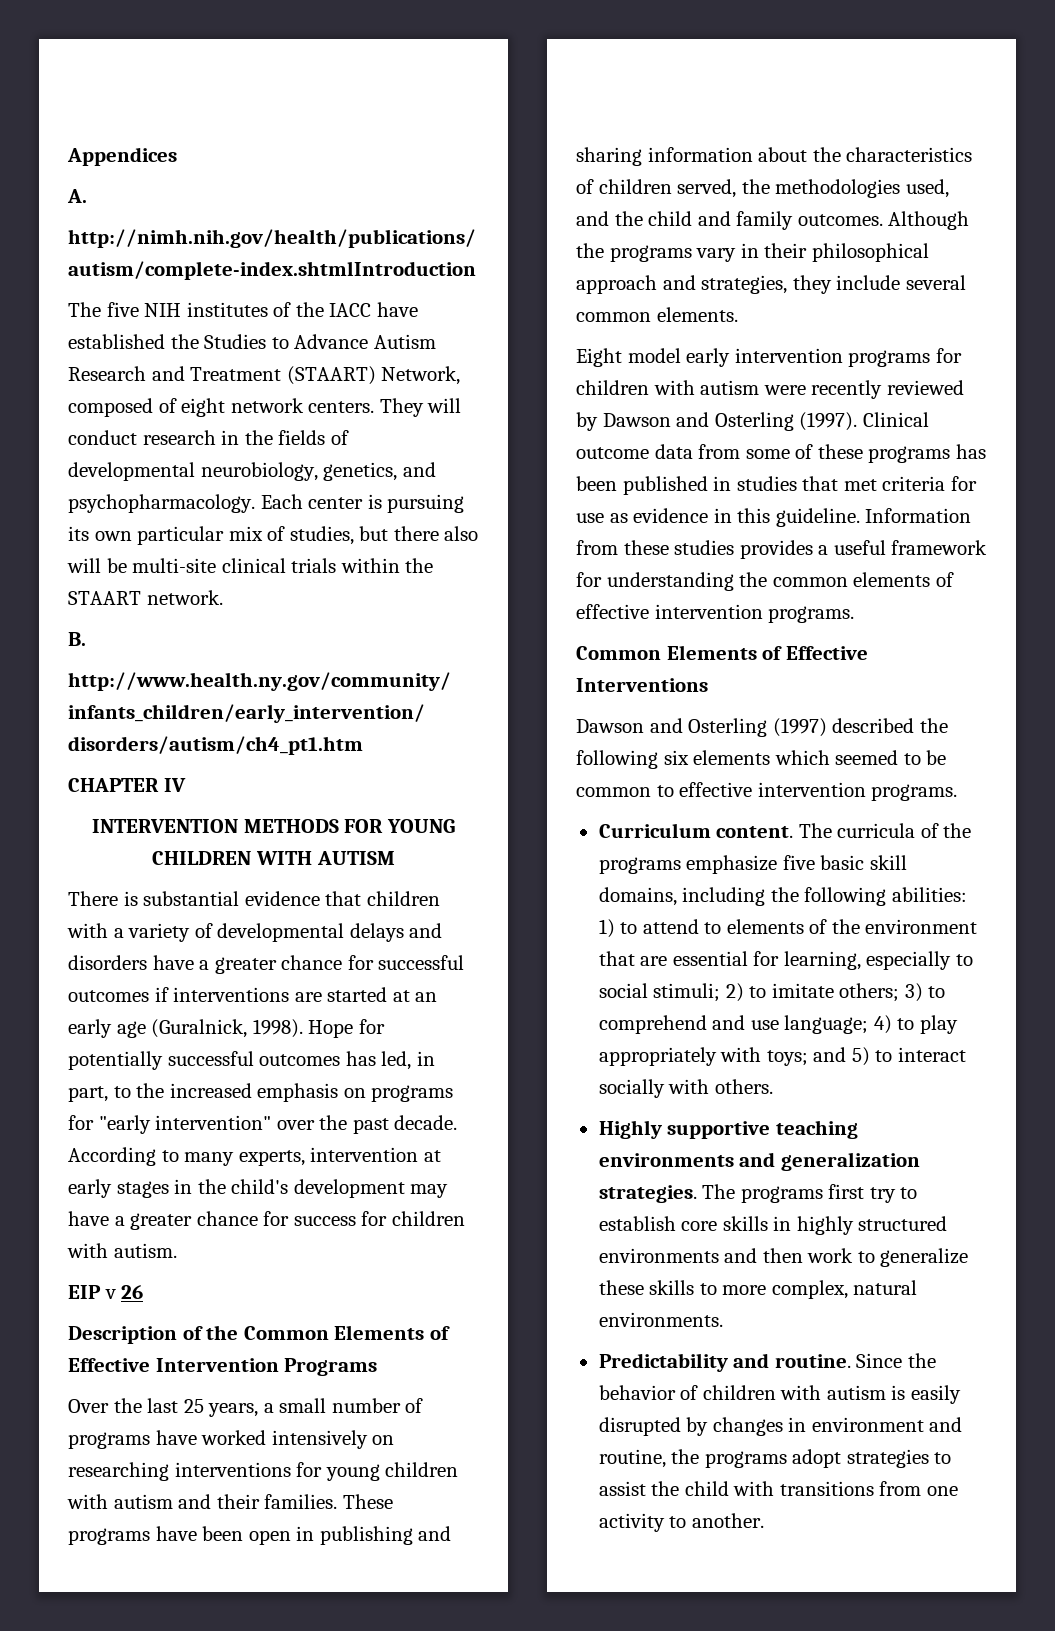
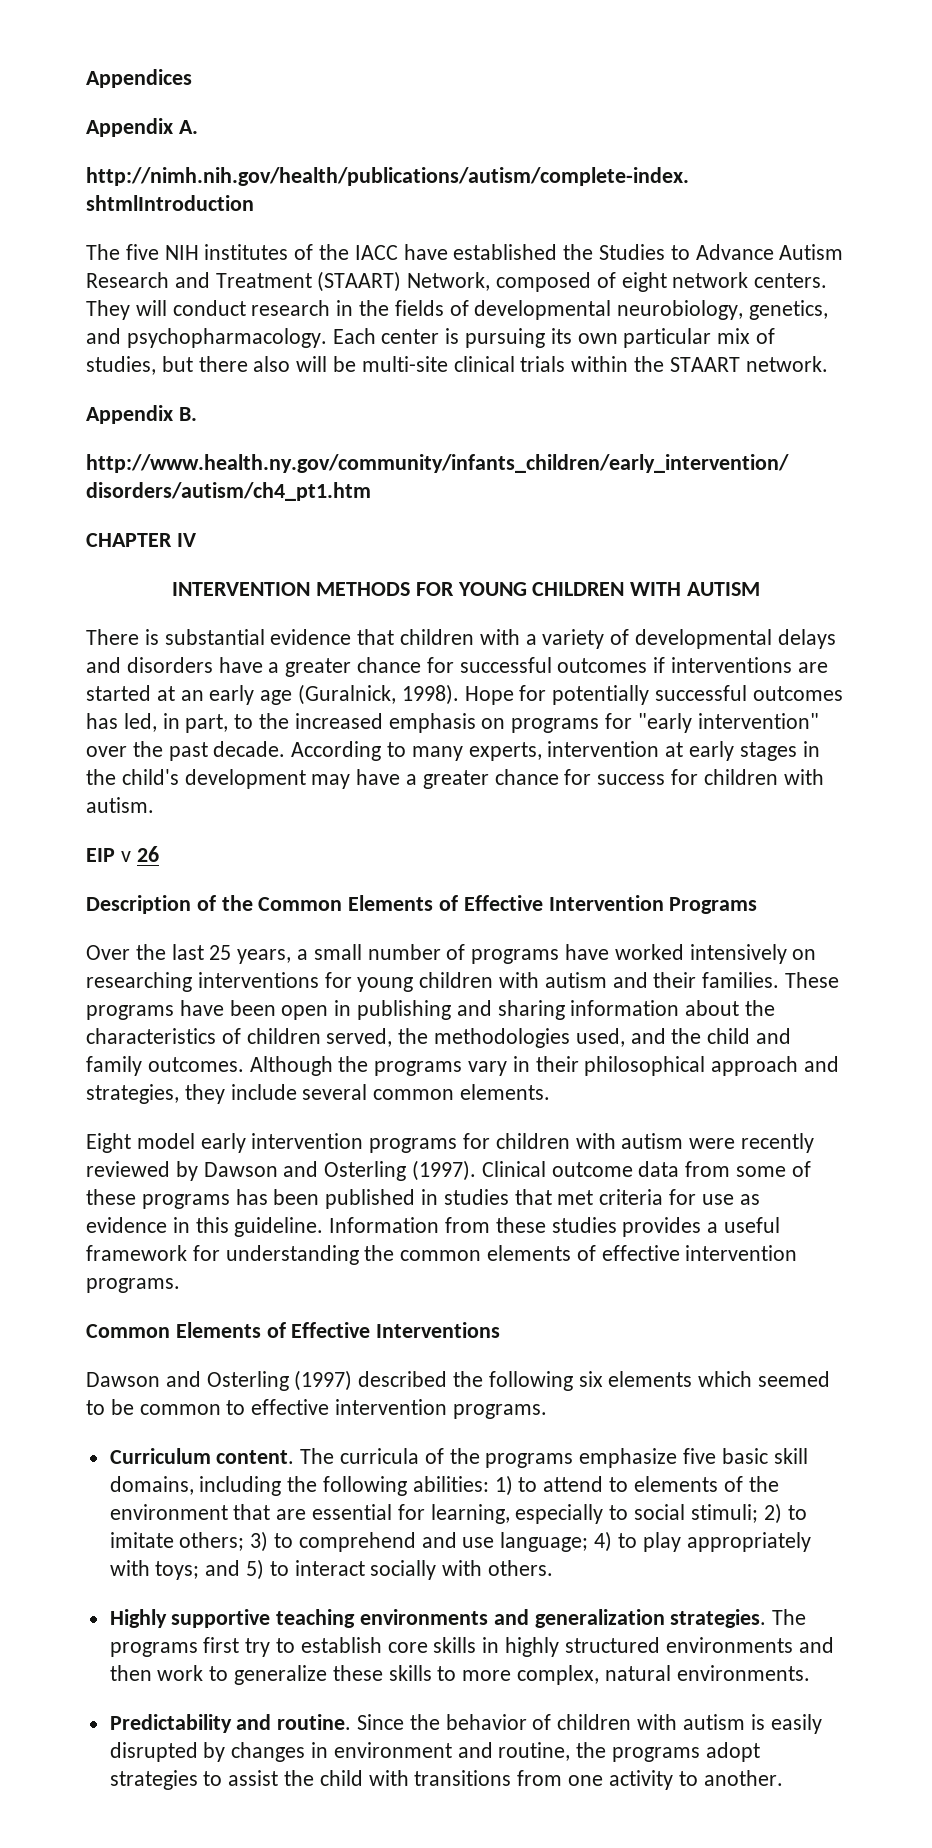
- A.
+ Appendix A.
- B.
+ Appendix B.

